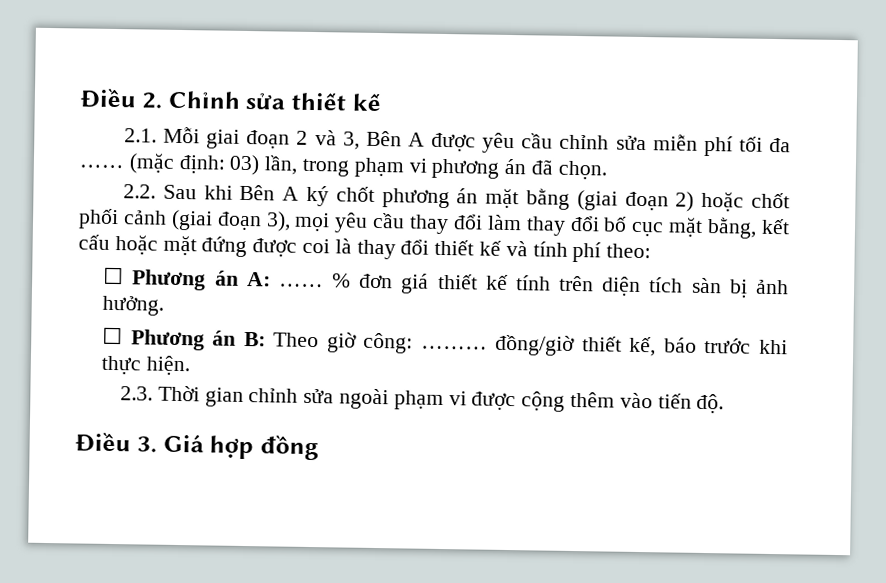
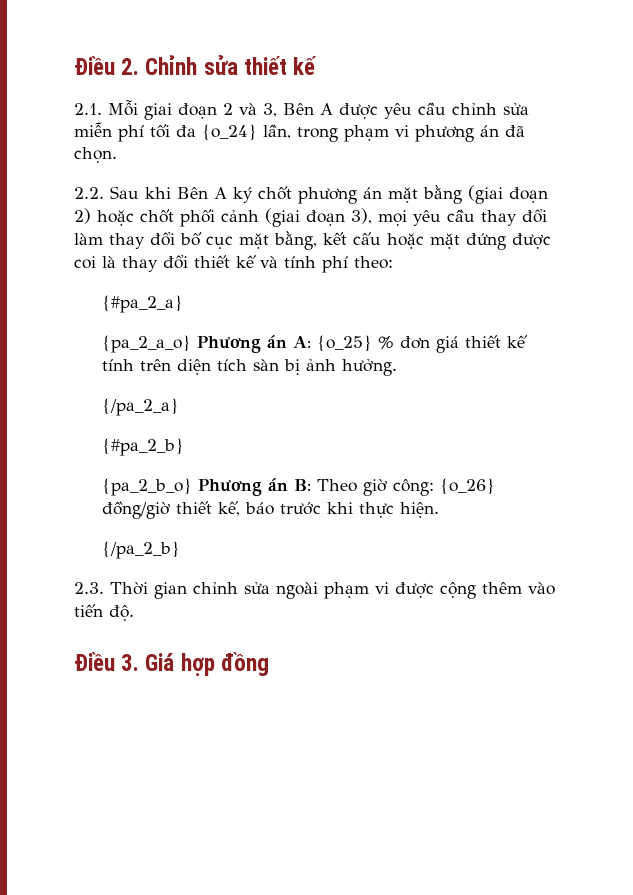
- 2.1. Mỗi giai đoạn 2 và 3, Bên A được yêu cầu chỉnh sửa miễn phí tối đa …… (mặc định: 03) lần, trong phạm vi phương án đã chọn.
+ 2.1. Mỗi giai đoạn 2 và 3, Bên A được yêu cầu chỉnh sửa miễn phí tối đa {o_24} lần, trong phạm vi phương án đã chọn.
- ☐ Phương án A: …… % đơn giá thiết kế tính trên diện tích sàn bị ảnh hưởng.
+ {#pa_2_a}
+ {pa_2_a_o} Phương án A: {o_25} % đơn giá thiết kế tính trên diện tích sàn bị ảnh hưởng.
- ☐ Phương án B: Theo giờ công: ……… đồng/giờ thiết kế, báo trước khi thực hiện.
+ {/pa_2_a}
+ {#pa_2_b}
+ {pa_2_b_o} Phương án B: Theo giờ công: {o_26} đồng/giờ thiết kế, báo trước khi thực hiện.
+ {/pa_2_b}

